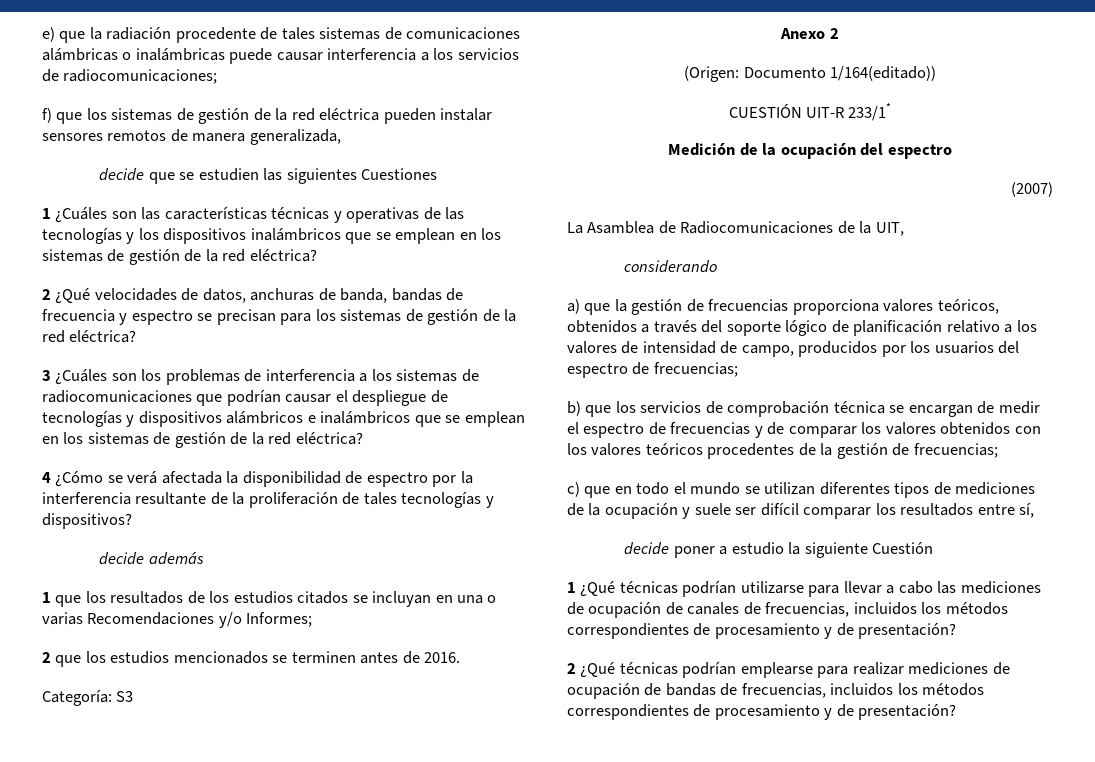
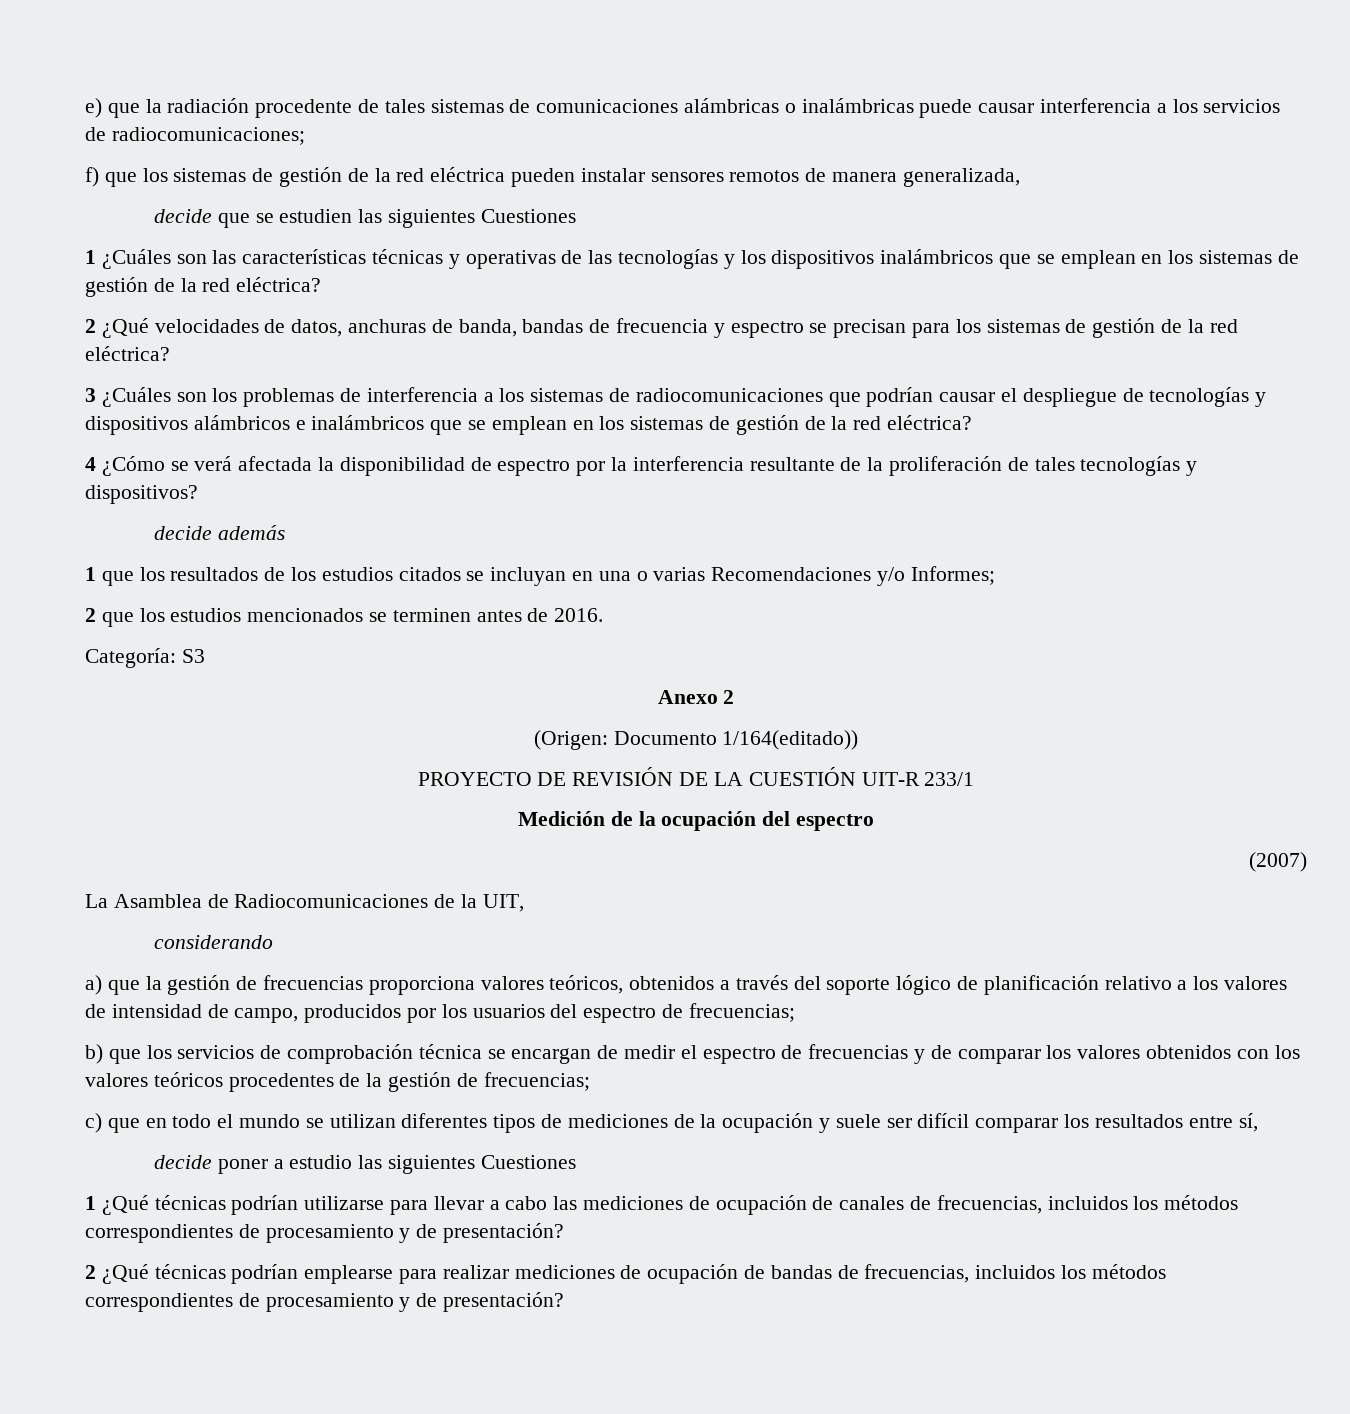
- CUESTIÓN UIT-R 233/1*
+ PROYECTO DE REVISIÓN DE LA CUESTIÓN UIT-R 233/1
- decide poner a estudio la siguiente Cuestión
+ decide poner a estudio las siguientes Cuestiones

